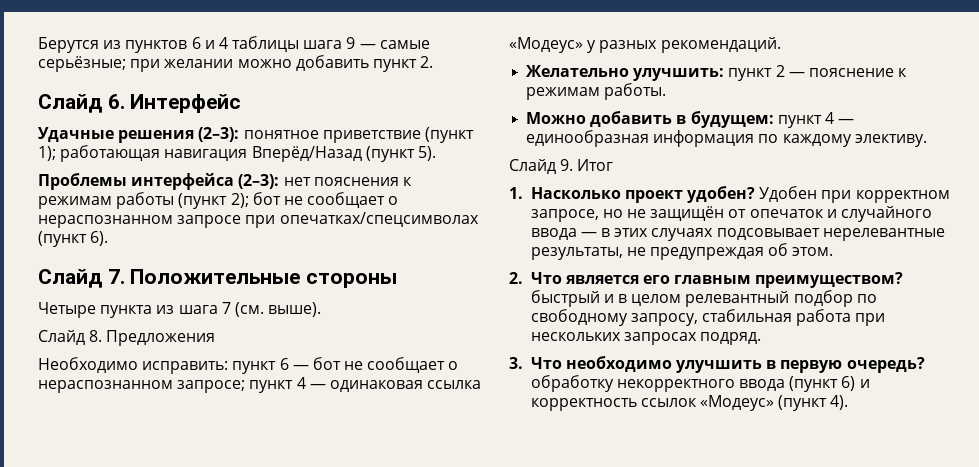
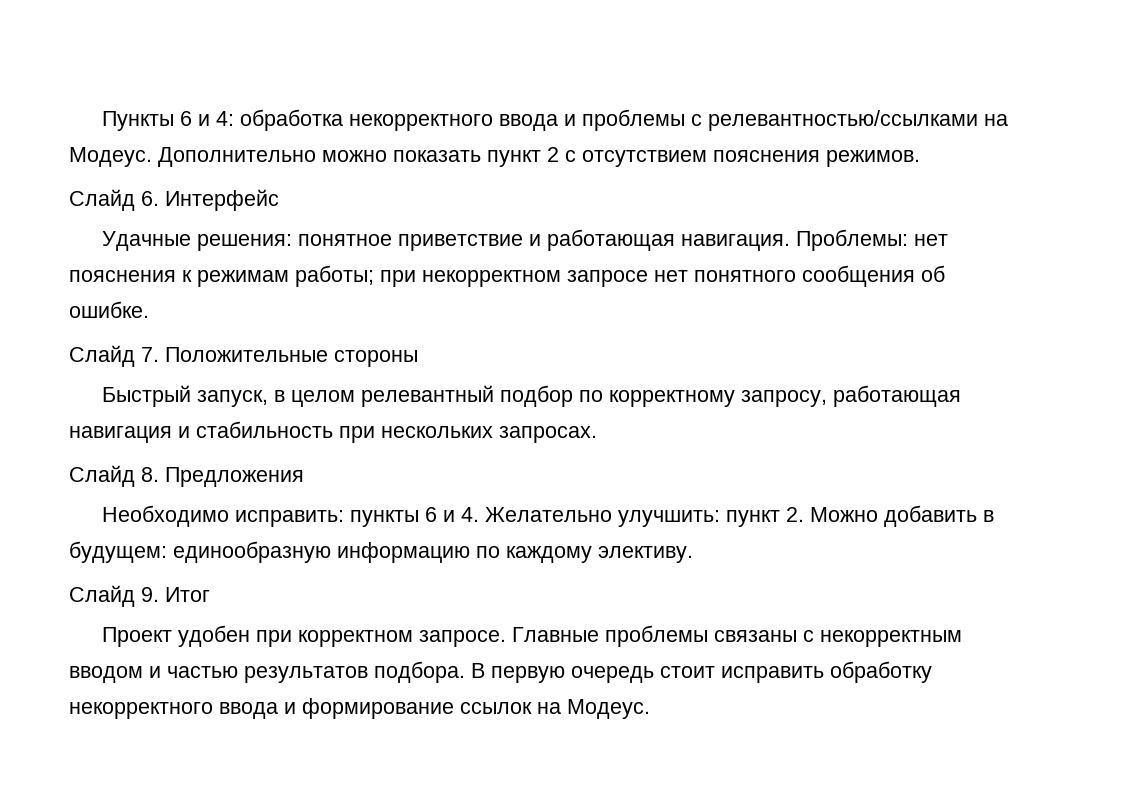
- Берутся из пунктов 6 и 4 таблицы шага 9 — самые серьёзные; при желании можно добавить пункт 2.
+ Пункты 6 и 4: обработка некорректного ввода и проблемы с релевантностью/ссылками на Модеус. Дополнительно можно показать пункт 2 с отсутствием пояснения режимов.
  Слайд 6. Интерфейс
- Удачные решения (2–3): понятное приветствие (пункт 1); работающая навигация Вперёд/Назад (пункт 5).
- Проблемы интерфейса (2–3): нет пояснения к режимам работы (пункт 2); бот не сообщает о нераспознанном запросе при опечатках/спецсимволах (пункт 6).
+ Удачные решения: понятное приветствие и работающая навигация. Проблемы: нет пояснения к режимам работы; при некорректном запросе нет понятного сообщения об ошибке.
  Слайд 7. Положительные стороны
- Четыре пункта из шага 7 (см. выше).
+ Быстрый запуск, в целом релевантный подбор по корректному запросу, работающая навигация и стабильность при нескольких запросах.
- Необходимо исправить: пункт 6 — бот не сообщает о нераспознанном запросе; пункт 4 — одинаковая ссылка «Модеус» у разных рекомендаций.
- Желательно улучшить: пункт 2 — пояснение к режимам работы.
- Можно добавить в будущем: пункт 4 — единообразная информация по каждому элективу.
+ Необходимо исправить: пункты 6 и 4. Желательно улучшить: пункт 2. Можно добавить в будущем: единообразную информацию по каждому элективу.
- 1. Насколько проект удобен? Удобен при корректном запросе, но не защищён от опечаток и случайного ввода — в этих случаях подсовывает нерелевантные результаты, не предупреждая об этом.
- 2. Что является его главным преимуществом? быстрый и в целом релевантный подбор по свободному запросу, стабильная работа при нескольких запросах подряд.
- 3. Что необходимо улучшить в первую очередь? обработку некорректного ввода (пункт 6) и корректность ссылок «Модеус» (пункт 4).
+ Проект удобен при корректном запросе. Главные проблемы связаны с некорректным вводом и частью результатов подбора. В первую очередь стоит исправить обработку некорректного ввода и формирование ссылок на Модеус.

